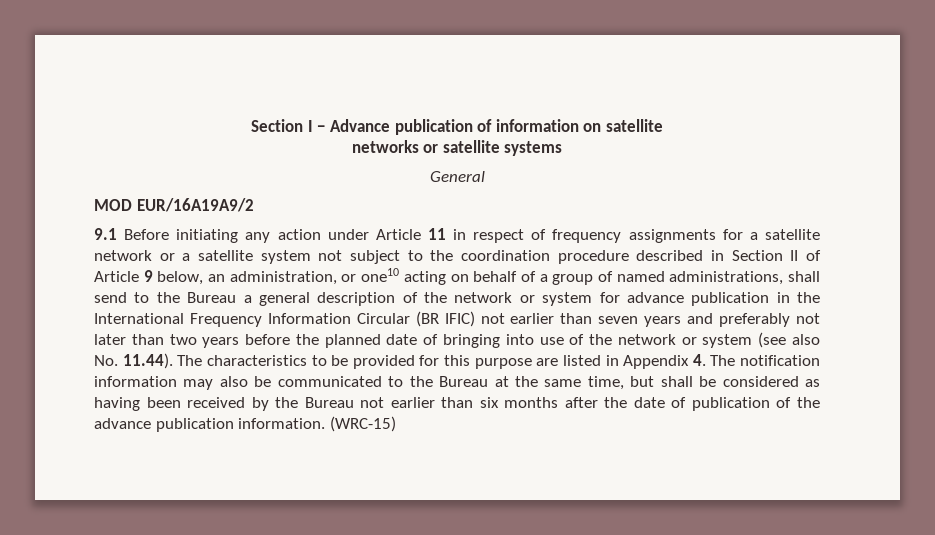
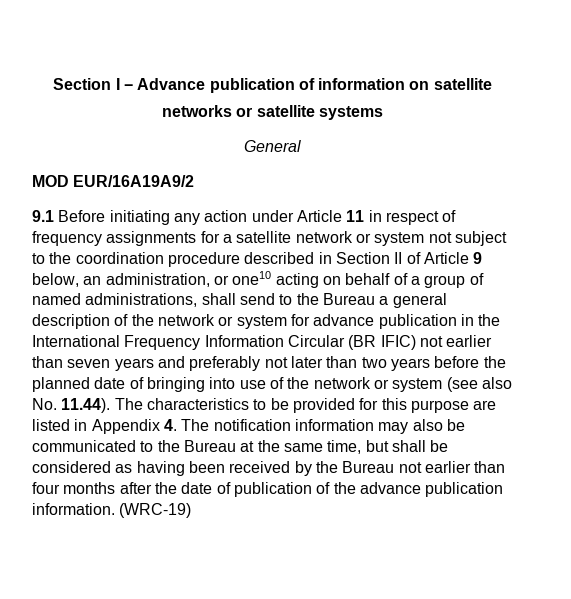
- 9.1 Before initiating any action under Article 11 in respect of frequency assignments for a satellite network or a satellite system not subject to the coordination procedure described in Section II of Article 9 below, an administration, or one10 acting on behalf of a group of named administrations, shall send to the Bureau a general description of the network or system for advance publication in the International Frequency Information Circular (BR IFIC) not earlier than seven years and preferably not later than two years before the planned date of bringing into use of the network or system (see also No. 11.44). The characteristics to be provided for this purpose are listed in Appendix 4. The notification information may also be communicated to the Bureau at the same time, but shall be considered as having been received by the Bureau not earlier than six months after the date of publication of the advance publication information.
+ 9.1 Before initiating any action under Article 11 in respect of frequency assignments for a satellite network or system not subject to the coordination procedure described in Section II of Article 9 below, an administration, or one10 acting on behalf of a group of named administrations, shall send to the Bureau a general description of the network or system for advance publication in the International Frequency Information Circular (BR IFIC) not earlier than seven years and preferably not later than two years before the planned date of bringing into use of the network or system (see also No. 11.44). The characteristics to be provided for this purpose are listed in Appendix 4. The notification information may also be communicated to the Bureau at the same time, but shall be considered as having been received by the Bureau not earlier than four months after the date of publication of the advance publication information.
- (WRC-15)
+ (WRC-19)

